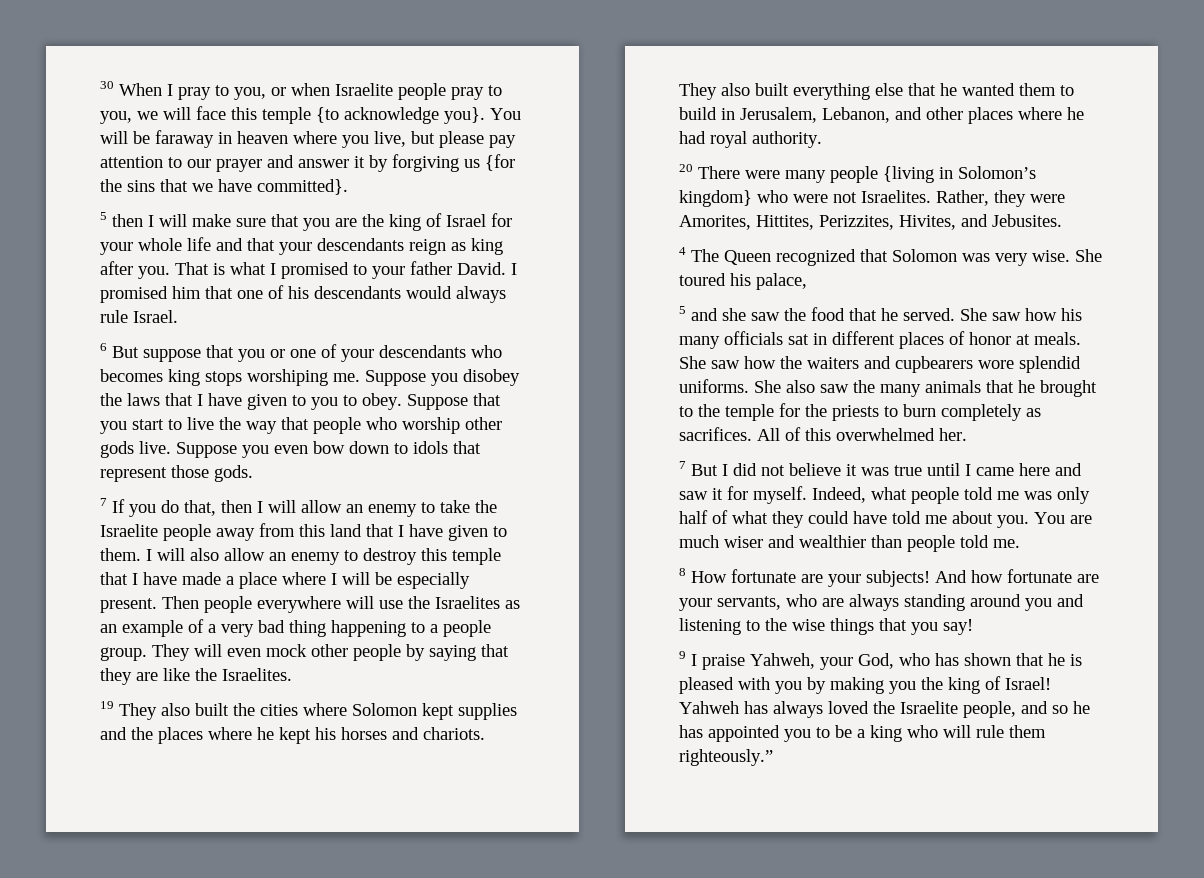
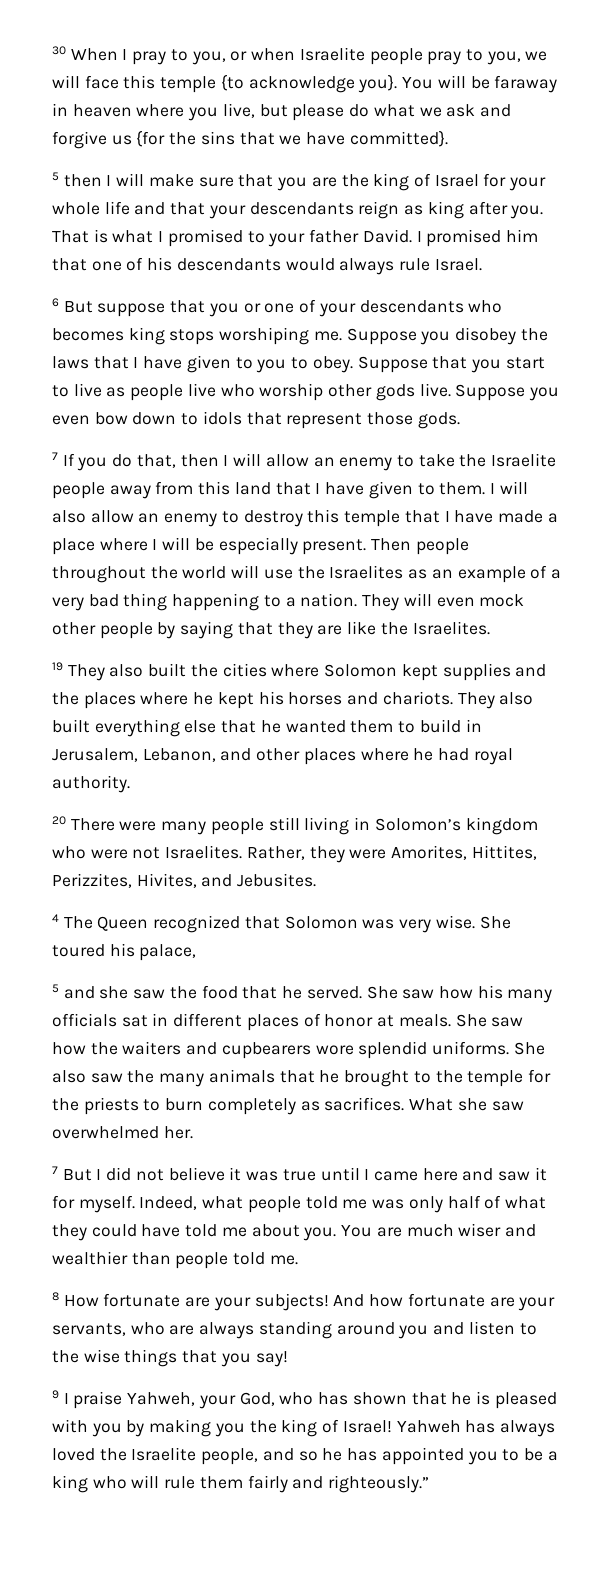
- You will be faraway in heaven where you live, but please pay attention to our prayer and answer it by forgiving us {for the sins that we have committed}.
+ You will be faraway in heaven where you live, but please do what we ask and forgive us {for the sins that we have committed}.
- Suppose that you start to live the way that people who worship other gods live.
+ Suppose that you start to live as people live who worship other gods live.
- Then people everywhere will use the Israelites as an example of a very bad thing happening to a people group.
+ Then people throughout the world will use the Israelites as an example of a very bad thing happening to a nation.
- 20 There were many people {living in Solomon’s kingdom} who were not Israelites.
+ 20 There were many people still living in Solomon’s kingdom who were not Israelites.
- All of this overwhelmed her.
+ What she saw overwhelmed her.
- And how fortunate are your servants, who are always standing around you and listening to the wise things that you say!
+ And how fortunate are your servants, who are always standing around you and listen to the wise things that you say!
- Yahweh has always loved the Israelite people, and so he has appointed you to be a king who will rule them righteously.”
+ Yahweh has always loved the Israelite people, and so he has appointed you to be a king who will rule them fairly and righteously.”

